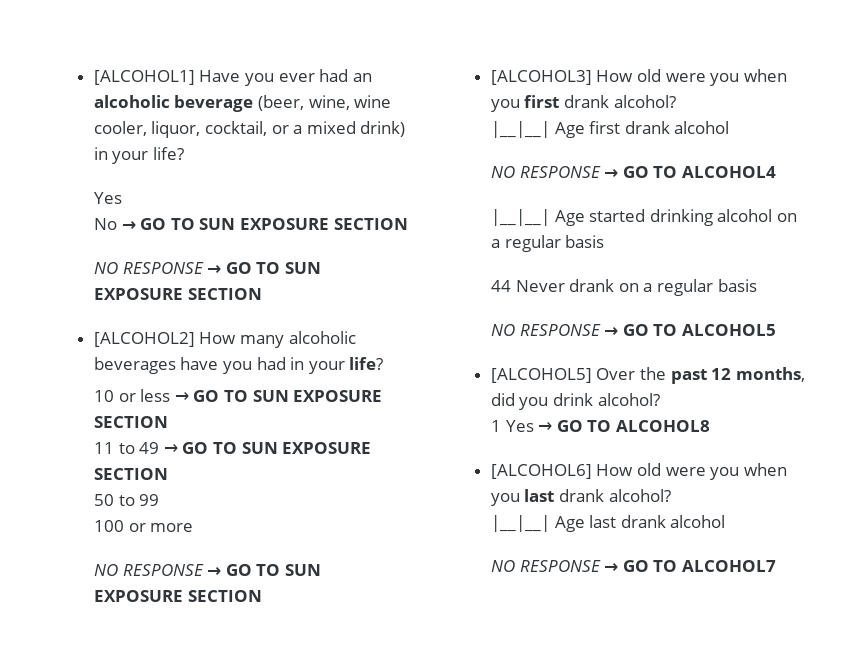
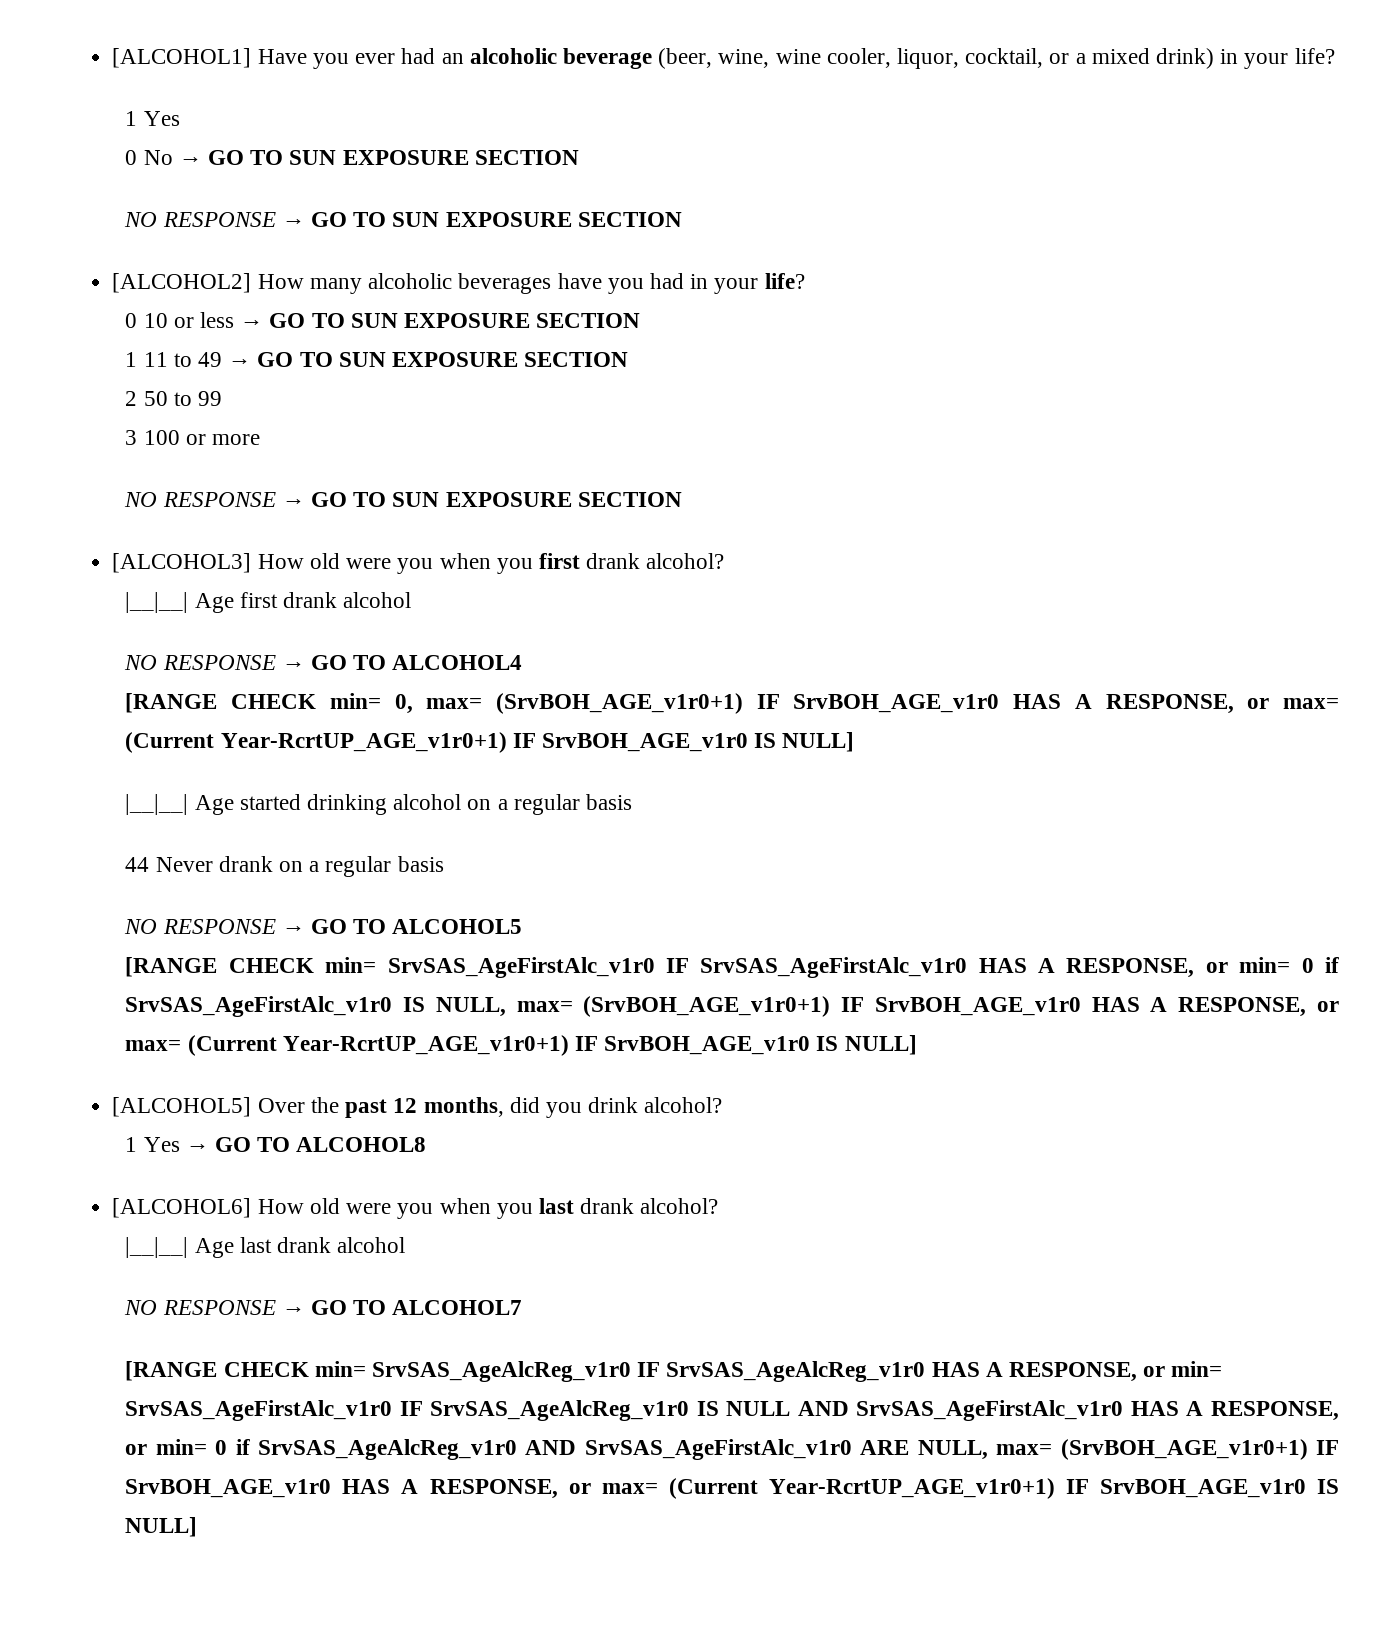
  [ALCOHOL1] Have you ever had an alcoholic beverage (beer, wine, wine cooler, liquor, cocktail, or a mixed drink) in your life?
- Yes
+ 1 Yes
- No → GO TO SUN EXPOSURE SECTION
+ 0 No → GO TO SUN EXPOSURE SECTION
- 10 or less → GO TO SUN EXPOSURE SECTION
+ 0 10 or less → GO TO SUN EXPOSURE SECTION
- 11 to 49 → GO TO SUN EXPOSURE SECTION
+ 1 11 to 49 → GO TO SUN EXPOSURE SECTION
- 50 to 99
+ 2 50 to 99
- 100 or more
+ 3 100 or more
+ [RANGE CHECK min= 0, max= (SrvBOH_AGE_v1r0+1) IF SrvBOH_AGE_v1r0 HAS A RESPONSE, or max= (Current Year-RcrtUP_AGE_v1r0+1) IF SrvBOH_AGE_v1r0 IS NULL]
+ [RANGE CHECK min= SrvSAS_AgeFirstAlc_v1r0 IF SrvSAS_AgeFirstAlc_v1r0 HAS A RESPONSE, or min= 0 if SrvSAS_AgeFirstAlc_v1r0 IS NULL, max= (SrvBOH_AGE_v1r0+1) IF SrvBOH_AGE_v1r0 HAS A RESPONSE, or max= (Current Year-RcrtUP_AGE_v1r0+1) IF SrvBOH_AGE_v1r0 IS NULL]
+ [RANGE CHECK min= SrvSAS_AgeAlcReg_v1r0 IF SrvSAS_AgeAlcReg_v1r0 HAS A RESPONSE, or min= SrvSAS_AgeFirstAlc_v1r0 IF SrvSAS_AgeAlcReg_v1r0 IS NULL AND SrvSAS_AgeFirstAlc_v1r0 HAS A RESPONSE, or min= 0 if SrvSAS_AgeAlcReg_v1r0 AND SrvSAS_AgeFirstAlc_v1r0 ARE NULL, max= (SrvBOH_AGE_v1r0+1) IF SrvBOH_AGE_v1r0 HAS A RESPONSE, or max= (Current Year-RcrtUP_AGE_v1r0+1) IF SrvBOH_AGE_v1r0 IS NULL]

